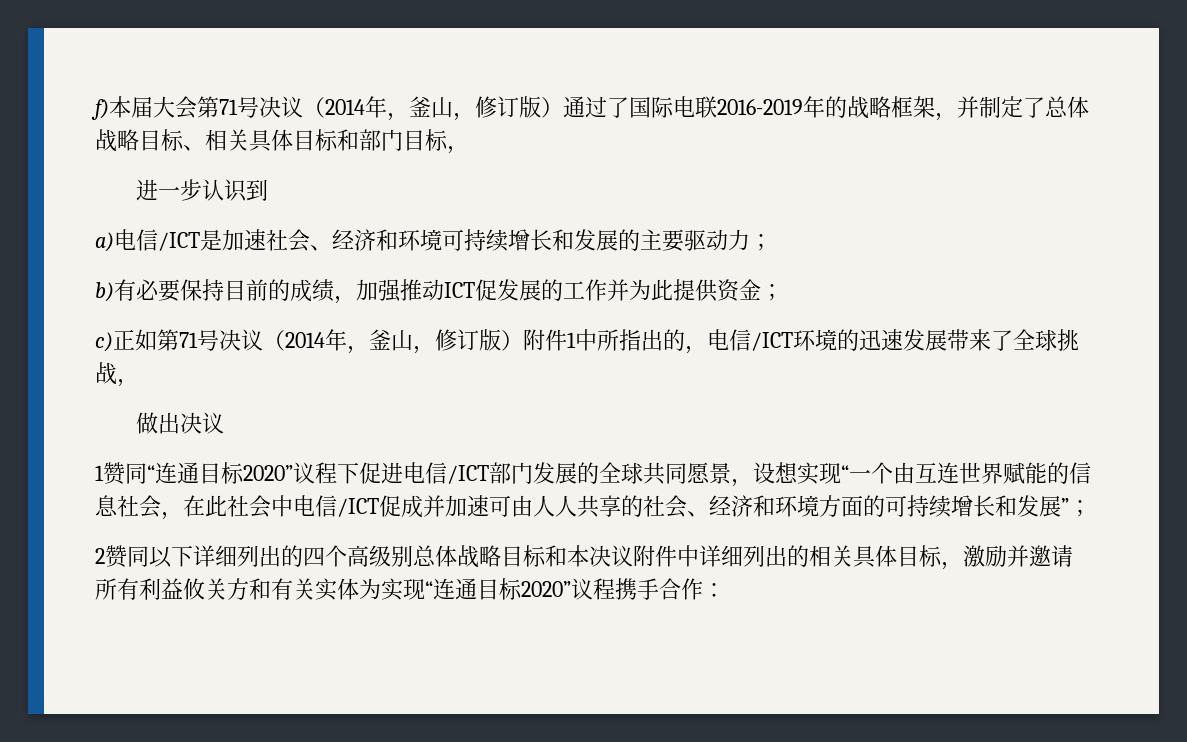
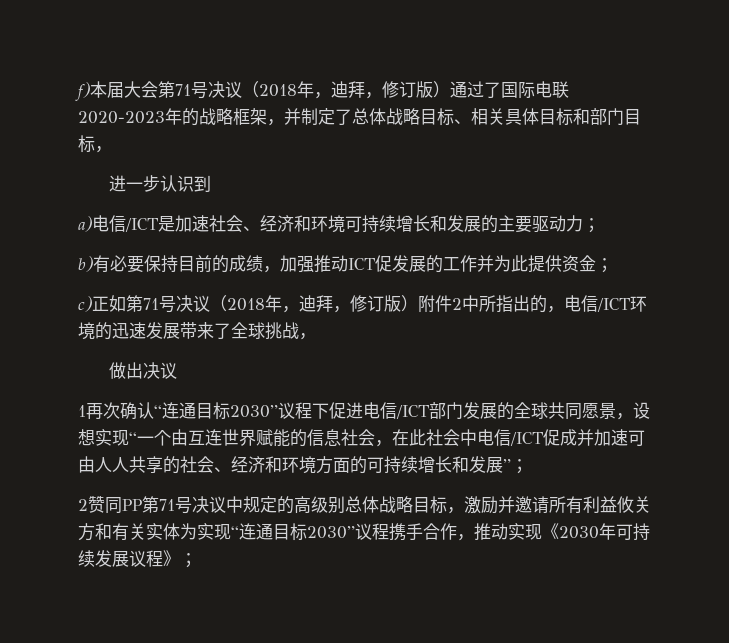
- f)本届大会第71号决议（2014年，釜山，修订版）通过了国际电联2016-2019年的战略框架，并制定了总体战略目标、相关具体目标和部门目标，
+ f)本届大会第71号决议（2018年，迪拜，修订版）通过了国际电联2020-2023年的战略框架，并制定了总体战略目标、相关具体目标和部门目标，
- c)正如第71号决议（2014年，釜山，修订版）附件1中所指出的，电信/ICT环境的迅速发展带来了全球挑战，
+ c)正如第71号决议（2018年，迪拜，修订版）附件2中所指出的，电信/ICT环境的迅速发展带来了全球挑战，
- 1赞同“连通目标2020”议程下促进电信/ICT部门发展的全球共同愿景，设想实现“一个由互连世界赋能的信息社会，在此社会中电信/ICT促成并加速可由人人共享的社会、经济和环境方面的可持续增长和发展”；
+ 1再次确认“连通目标2030”议程下促进电信/ICT部门发展的全球共同愿景，设想实现“一个由互连世界赋能的信息社会，在此社会中电信/ICT促成并加速可由人人共享的社会、经济和环境方面的可持续增长和发展”；
- 2赞同以下详细列出的四个高级别总体战略目标和本决议附件中详细列出的相关具体目标，激励并邀请所有利益攸关方和有关实体为实现“连通目标2020”议程携手合作：
+ 2赞同PP第71号决议中规定的高级别总体战略目标，激励并邀请所有利益攸关方和有关实体为实现“连通目标2030”议程携手合作，推动实现《2030年可持续发展议程》；

